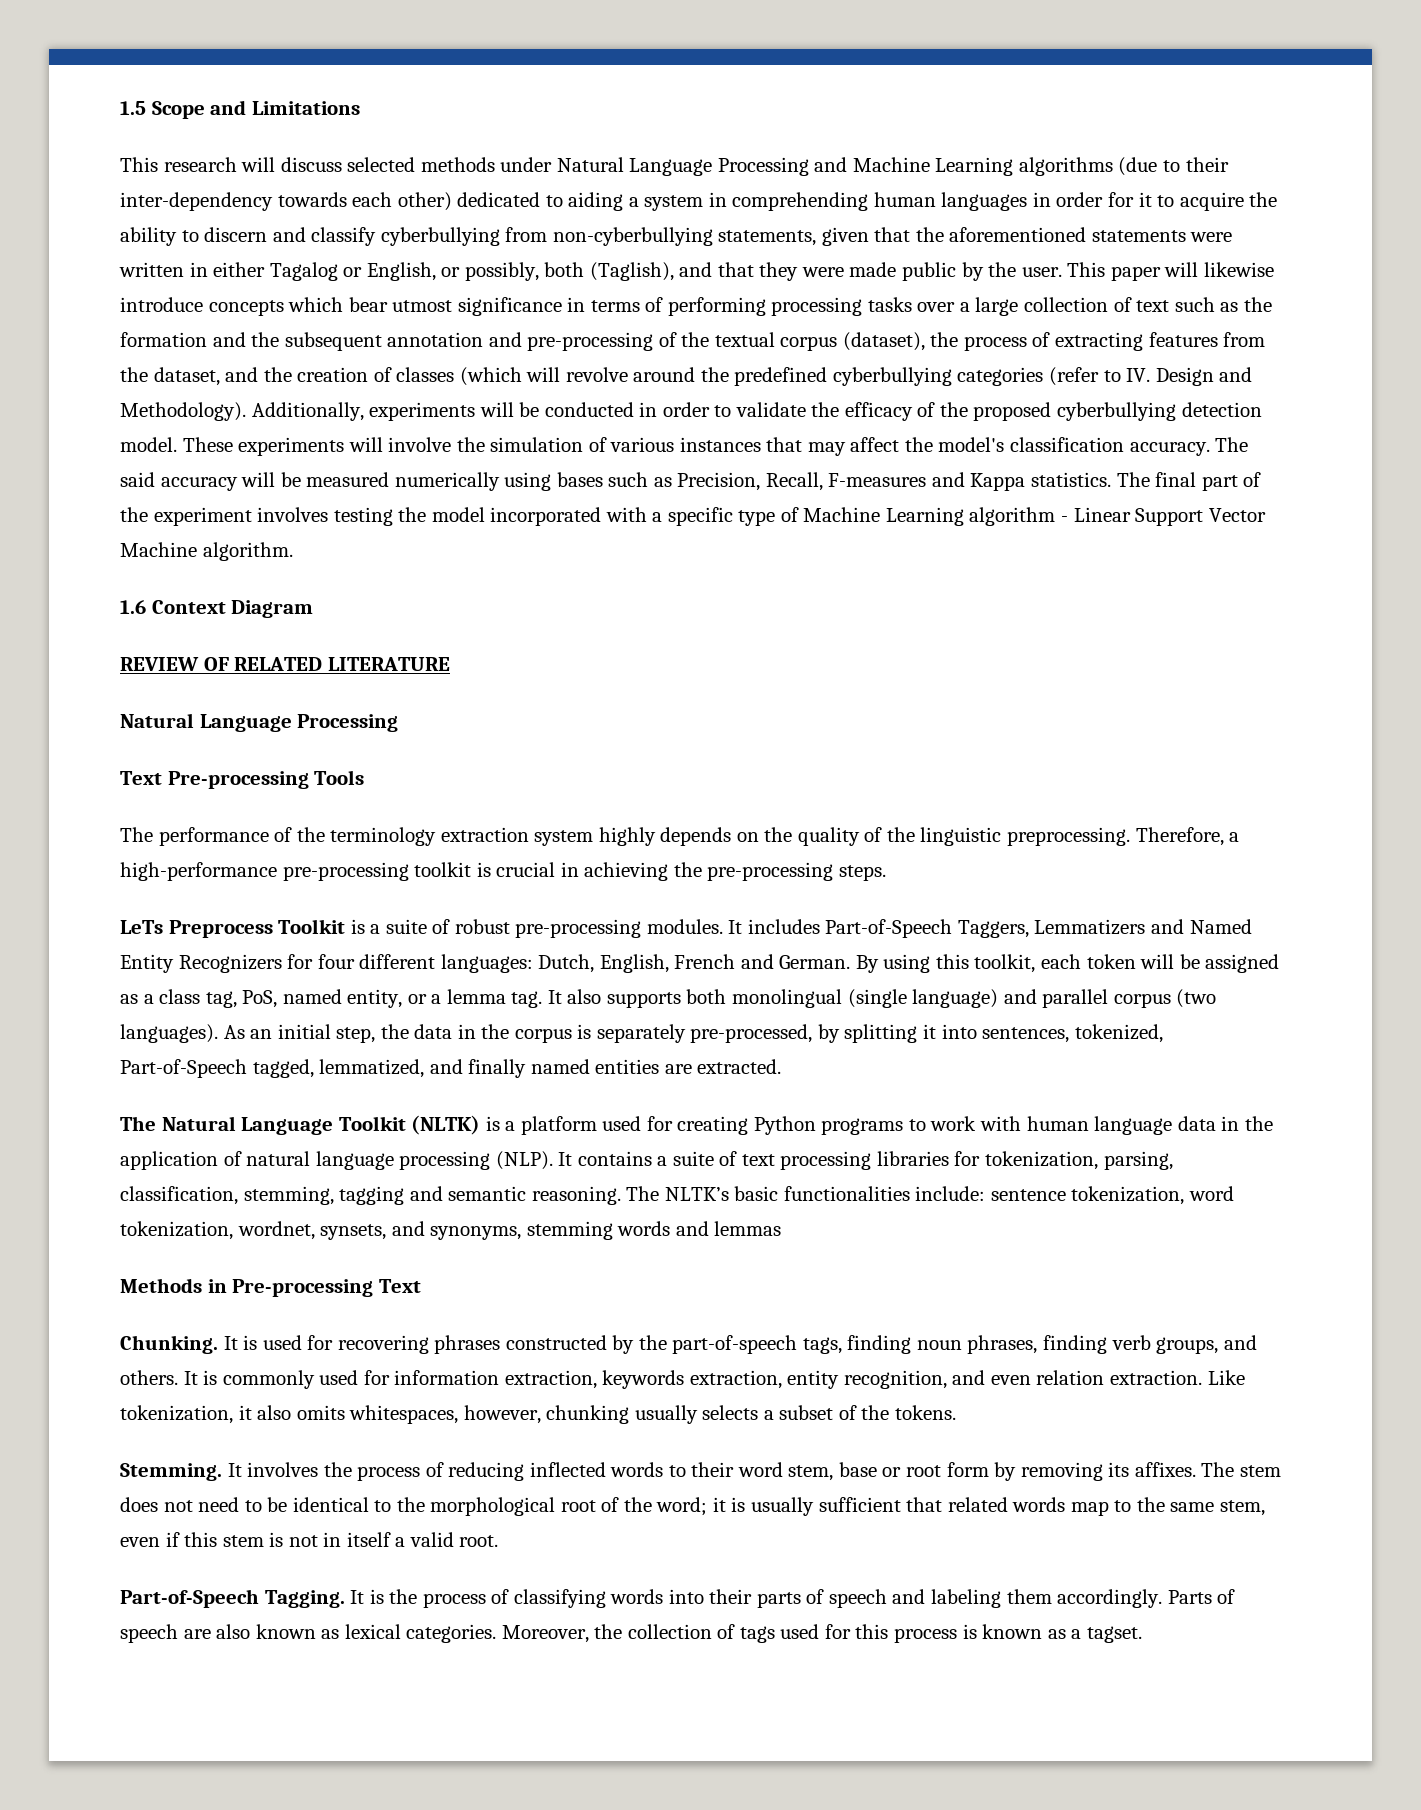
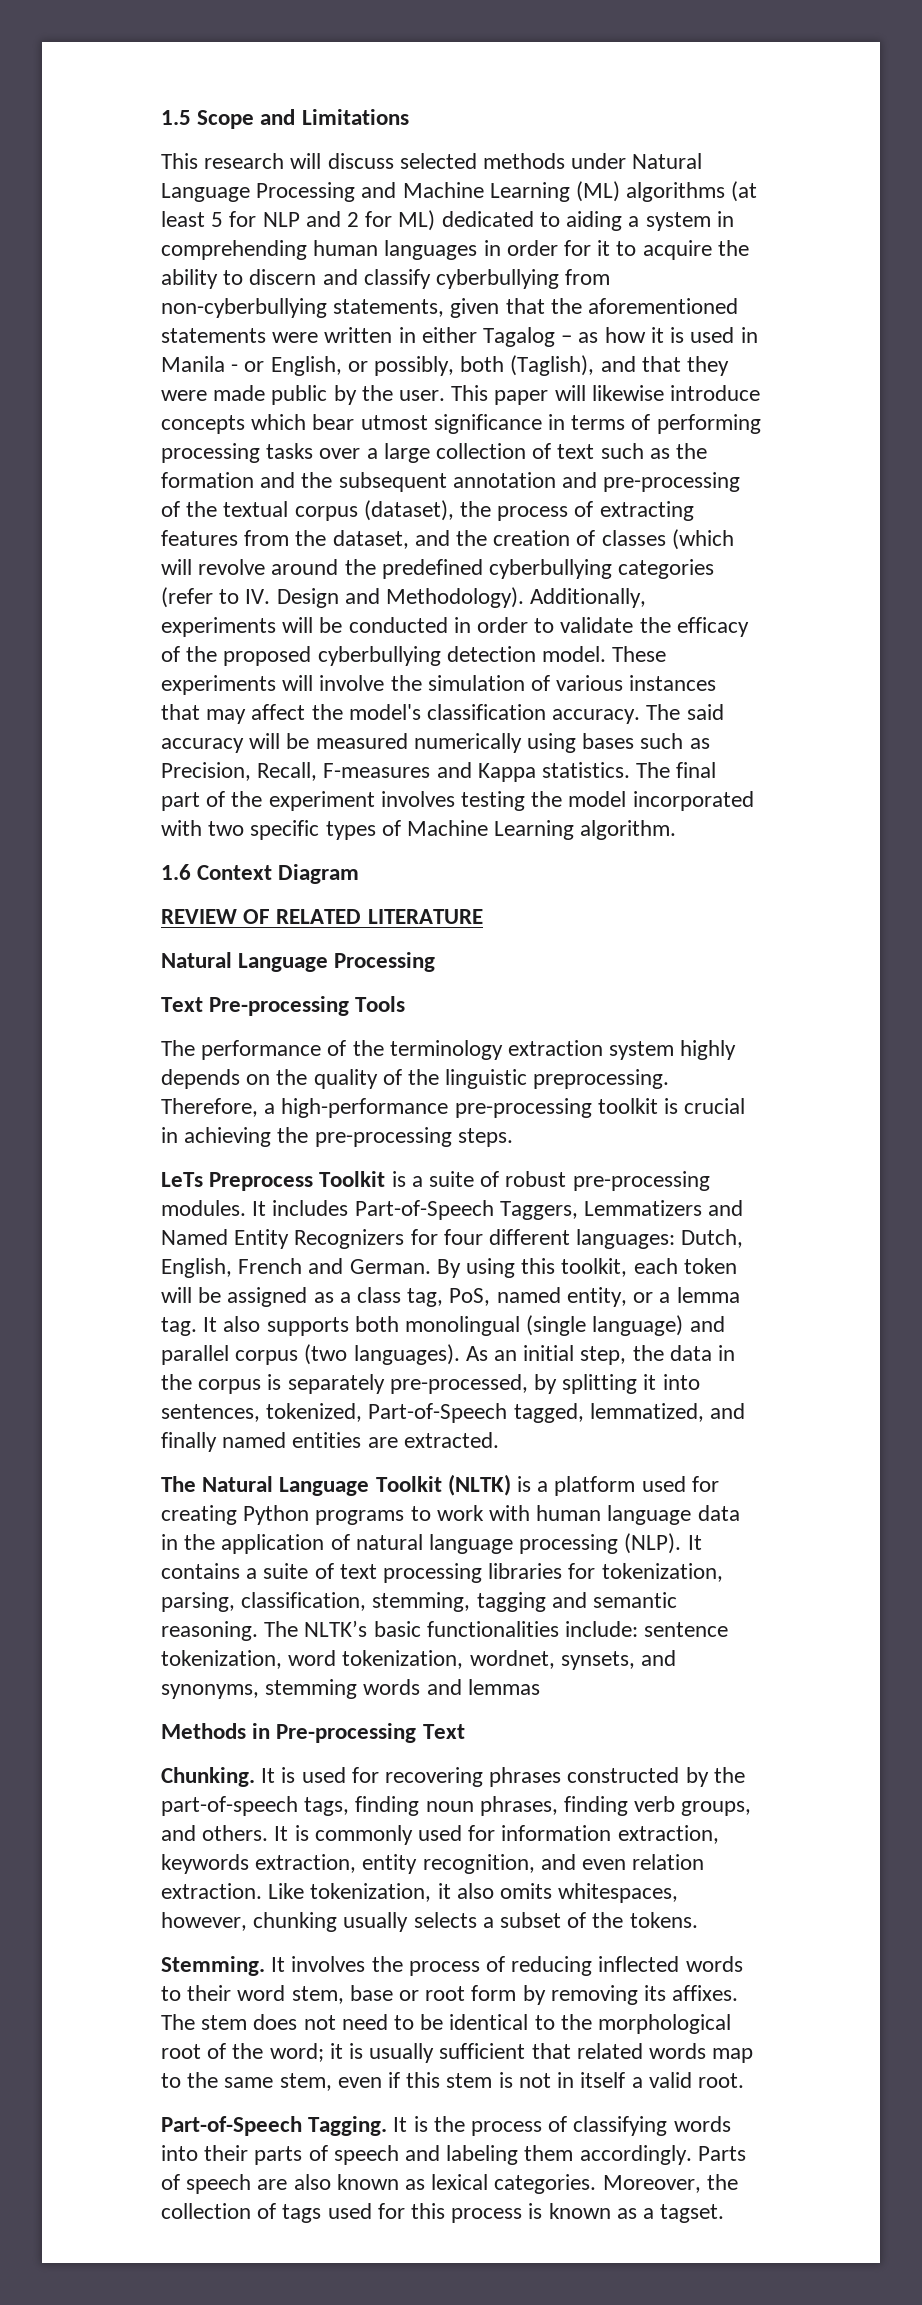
- This research will discuss selected methods under Natural Language Processing and Machine Learning algorithms (due to their inter-dependency towards each other) dedicated to aiding a system in comprehending human languages in order for it to acquire the ability to discern and classify cyberbullying from non-cyberbullying statements, given that the aforementioned statements were written in either Tagalog or English, or possibly, both (Taglish), and that they were made public by the user.
+ This research will discuss selected methods under Natural Language Processing and Machine Learning (ML) algorithms (at least 5 for NLP and 2 for ML) dedicated to aiding a system in comprehending human languages in order for it to acquire the ability to discern and classify cyberbullying from non-cyberbullying statements, given that the aforementioned statements were written in either Tagalog – as how it is used in Manila - or English, or possibly, both (Taglish), and that they were made public by the user.
- The final part of the experiment involves testing the model incorporated with a specific type of Machine Learning algorithm - Linear Support Vector Machine algorithm.
+ The final part of the experiment involves testing the model incorporated with two specific types of Machine Learning algorithm.

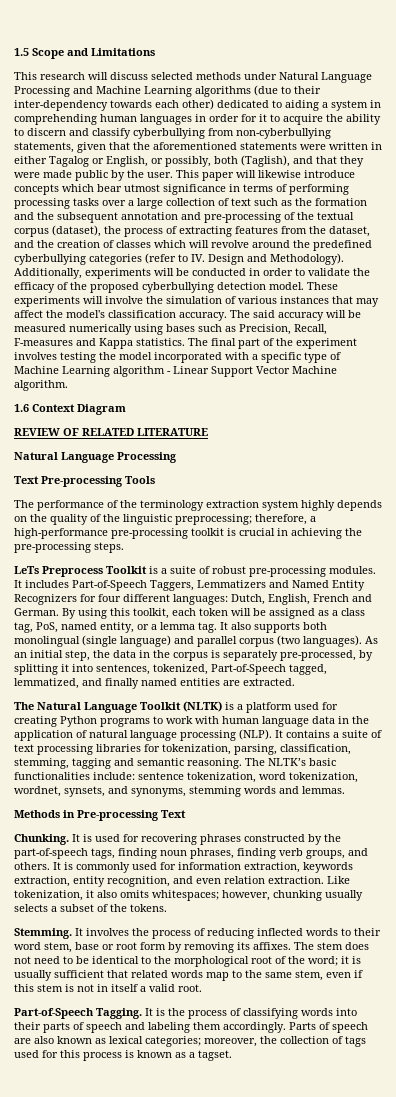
- This research will discuss selected methods under Natural Language Processing and Machine Learning (ML) algorithms (at least 5 for NLP and 2 for ML) dedicated to aiding a system in comprehending human languages in order for it to acquire the ability to discern and classify cyberbullying from non-cyberbullying statements, given that the aforementioned statements were written in either Tagalog – as how it is used in Manila - or English, or possibly, both (Taglish), and that they were made public by the user.
+ This research will discuss selected methods under Natural Language Processing and Machine Learning algorithms (due to their inter-dependency towards each other) dedicated to aiding a system in comprehending human languages in order for it to acquire the ability to discern and classify cyberbullying from non-cyberbullying statements, given that the aforementioned statements were written in either Tagalog or English, or possibly, both (Taglish), and that they were made public by the user.
- This paper will likewise introduce concepts which bear utmost significance in terms of performing processing tasks over a large collection of text such as the formation and the subsequent annotation and pre-processing of the textual corpus (dataset), the process of extracting features from the dataset, and the creation of classes (which will revolve around the predefined cyberbullying categories (refer to IV. Design and Methodology).
+ This paper will likewise introduce concepts which bear utmost significance in terms of performing processing tasks over a large collection of text such as the formation and the subsequent annotation and pre-processing of the textual corpus (dataset), the process of extracting features from the dataset, and the creation of classes which will revolve around the predefined cyberbullying categories (refer to IV. Design and Methodology).
- The final part of the experiment involves testing the model incorporated with two specific types of Machine Learning algorithm.
+ The final part of the experiment involves testing the model incorporated with a specific type of Machine Learning algorithm - Linear Support Vector Machine algorithm.
- The performance of the terminology extraction system highly depends on the quality of the linguistic preprocessing. Therefore, a high-performance pre-processing toolkit is crucial in achieving the pre-processing steps.
+ The performance of the terminology extraction system highly depends on the quality of the linguistic preprocessing; therefore, a high-performance pre-processing toolkit is crucial in achieving the pre-processing steps.
- The NLTK’s basic functionalities include: sentence tokenization, word tokenization, wordnet, synsets, and synonyms, stemming words and lemmas
+ The NLTK’s basic functionalities include: sentence tokenization, word tokenization, wordnet, synsets, and synonyms, stemming words and lemmas.
- Like tokenization, it also omits whitespaces, however, chunking usually selects a subset of the tokens.
+ Like tokenization, it also omits whitespaces; however, chunking usually selects a subset of the tokens.
- Parts of speech are also known as lexical categories. Moreover, the collection of tags used for this process is known as a tagset.
+ Parts of speech are also known as lexical categories; moreover, the collection of tags used for this process is known as a tagset.

